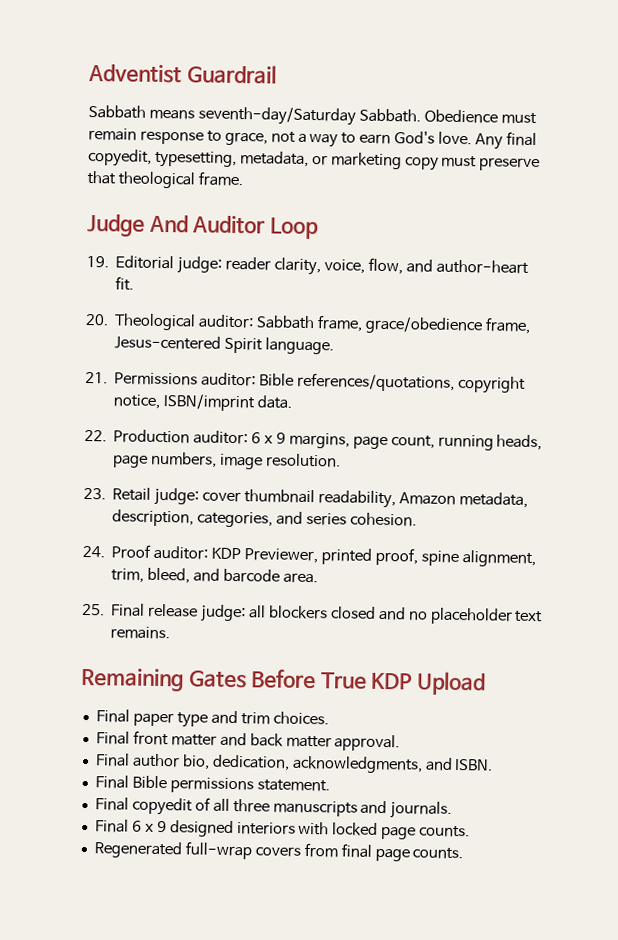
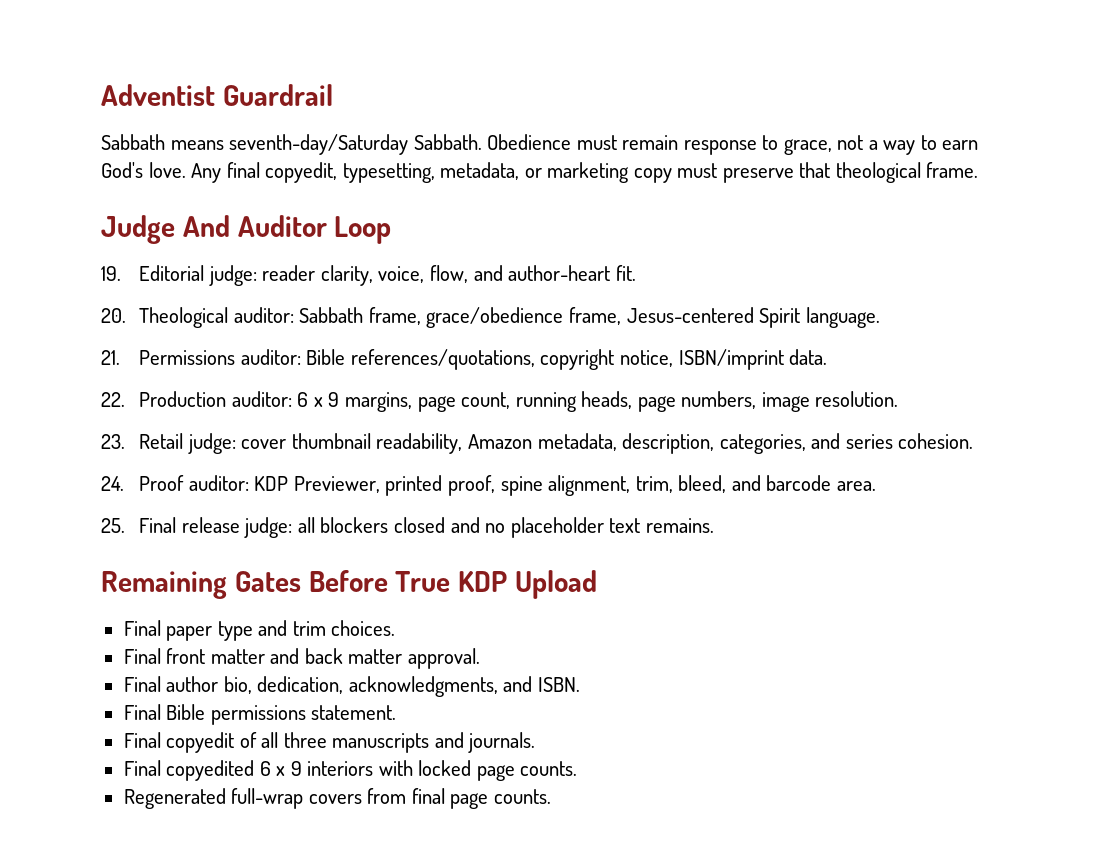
- Final 6 x 9 designed interiors with locked page counts.
+ Final copyedited 6 x 9 interiors with locked page counts.

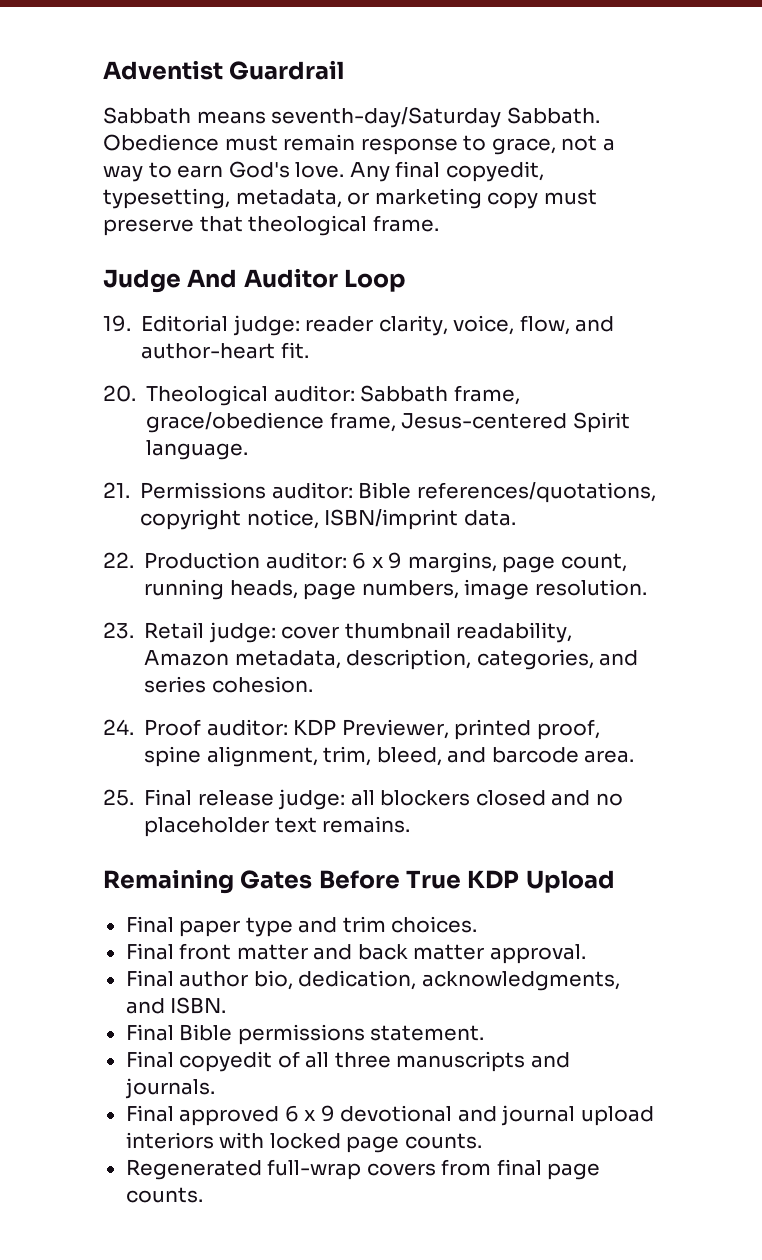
- Final copyedited 6 x 9 interiors with locked page counts.
+ Final approved 6 x 9 devotional and journal upload interiors with locked page counts.

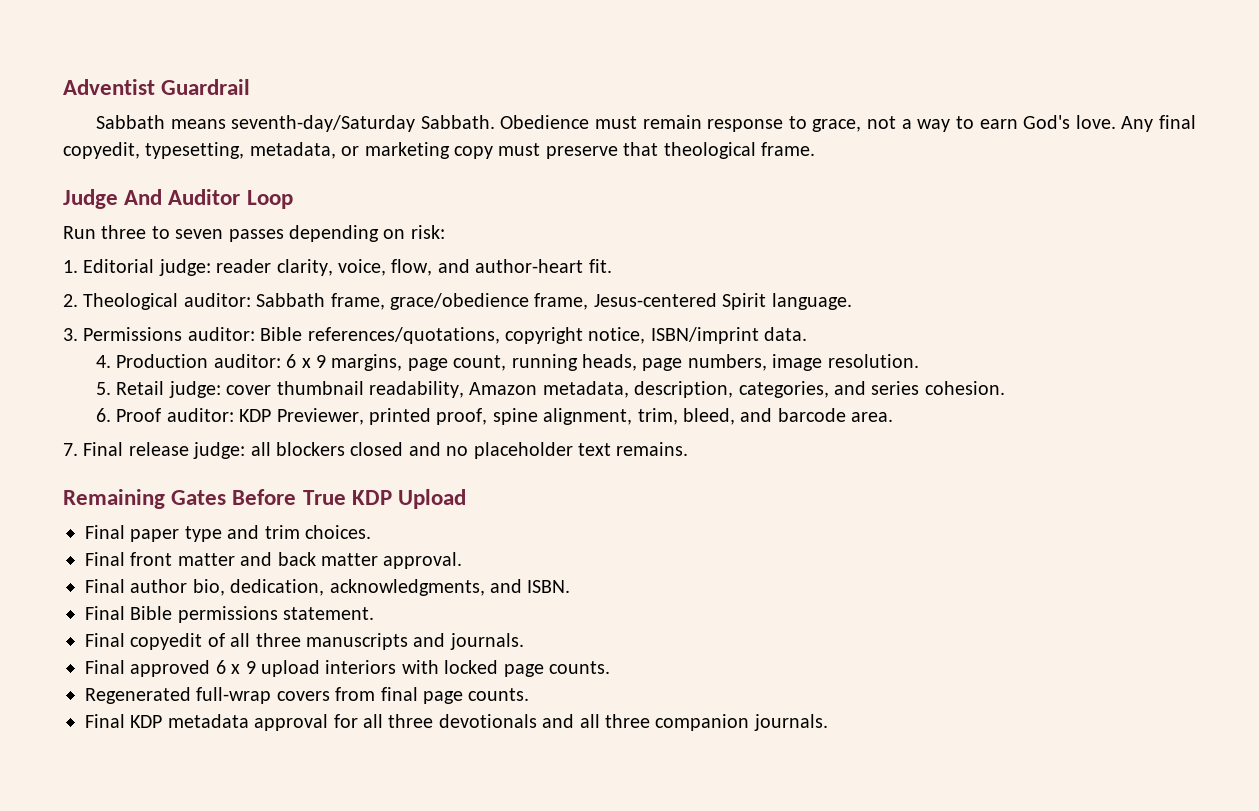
- 19. Editorial judge: reader clarity, voice, flow, and author-heart fit.
+ Run three to seven passes depending on risk:
+ 1. Editorial judge: reader clarity, voice, flow, and author-heart fit.
- 20. Theological auditor: Sabbath frame, grace/obedience frame, Jesus-centered Spirit language.
+ 2. Theological auditor: Sabbath frame, grace/obedience frame, Jesus-centered Spirit language.
- 21. Permissions auditor: Bible references/quotations, copyright notice, ISBN/imprint data.
+ 3. Permissions auditor: Bible references/quotations, copyright notice, ISBN/imprint data.
- 22. Production auditor: 6 x 9 margins, page count, running heads, page numbers, image resolution.
+ 4. Production auditor: 6 x 9 margins, page count, running heads, page numbers, image resolution.
- 23. Retail judge: cover thumbnail readability, Amazon metadata, description, categories, and series cohesion.
+ 5. Retail judge: cover thumbnail readability, Amazon metadata, description, categories, and series cohesion.
- 24. Proof auditor: KDP Previewer, printed proof, spine alignment, trim, bleed, and barcode area.
+ 6. Proof auditor: KDP Previewer, printed proof, spine alignment, trim, bleed, and barcode area.
- 25. Final release judge: all blockers closed and no placeholder text remains.
+ 7. Final release judge: all blockers closed and no placeholder text remains.
- Final approved 6 x 9 devotional and journal upload interiors with locked page counts.
+ Final approved 6 x 9 upload interiors with locked page counts.
+ Final KDP metadata approval for all three devotionals and all three companion journals.

